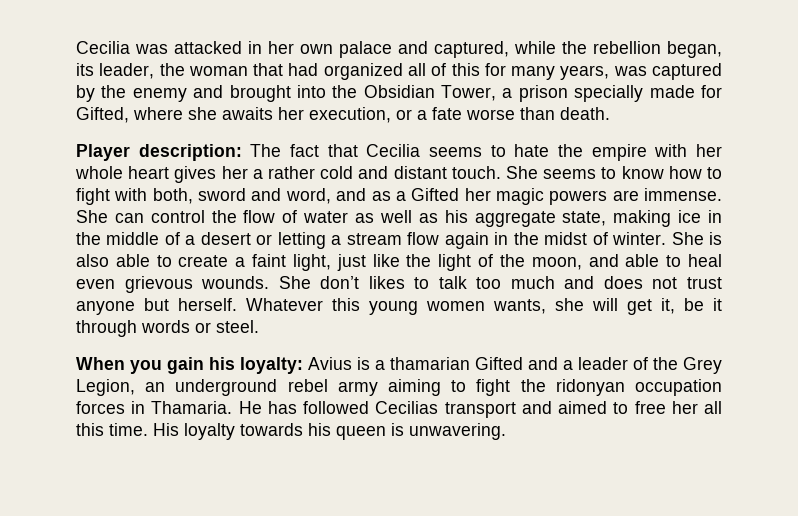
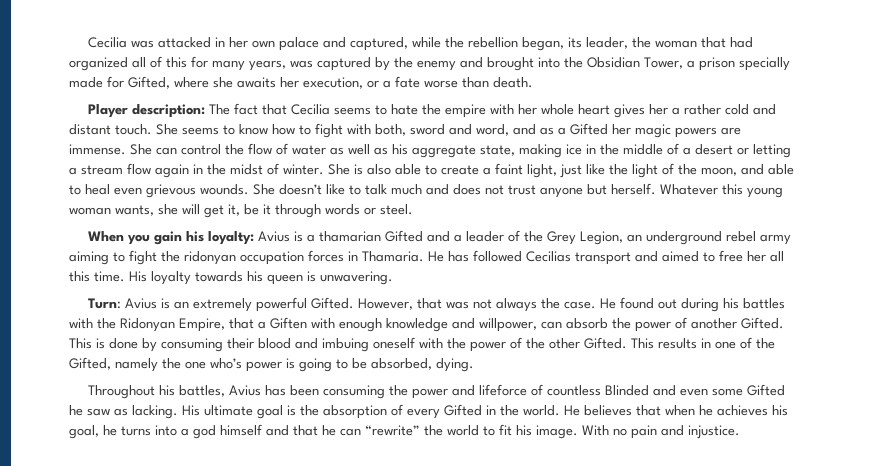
- She don’t likes to talk too much and does not trust anyone but herself.
+ She doesn’t like to talk much and does not trust anyone but herself.
- Whatever this young women wants, she will get it, be it through words or steel.
+ Whatever this young woman wants, she will get it, be it through words or steel.
+ Turn: Avius is an extremely powerful Gifted. However, that was not always the case. He found out during his battles with the Ridonyan Empire, that a Giften with enough knowledge and willpower, can absorb the power of another Gifted. This is done by consuming their blood and imbuing oneself with the power of the other Gifted. This results in one of the Gifted, namely the one who’s power is going to be absorbed, dying.
+ Throughout his battles, Avius has been consuming the power and lifeforce of countless Blinded and even some Gifted he saw as lacking. His ultimate goal is the absorption of every Gifted in the world. He believes that when he achieves his goal, he turns into a god himself and that he can “rewrite” the world to fit his image. With no pain and injustice.

